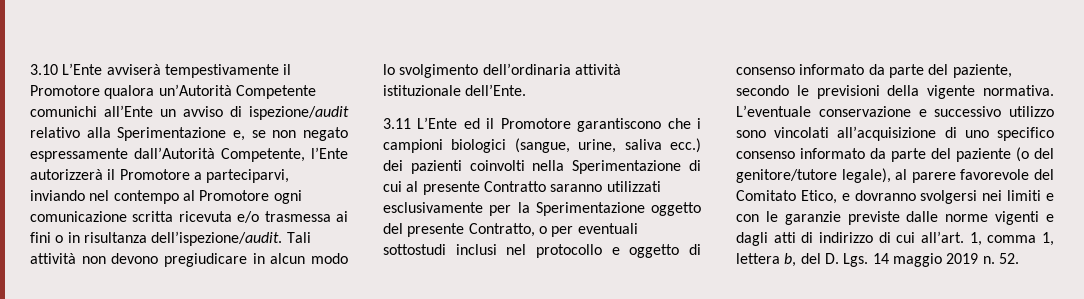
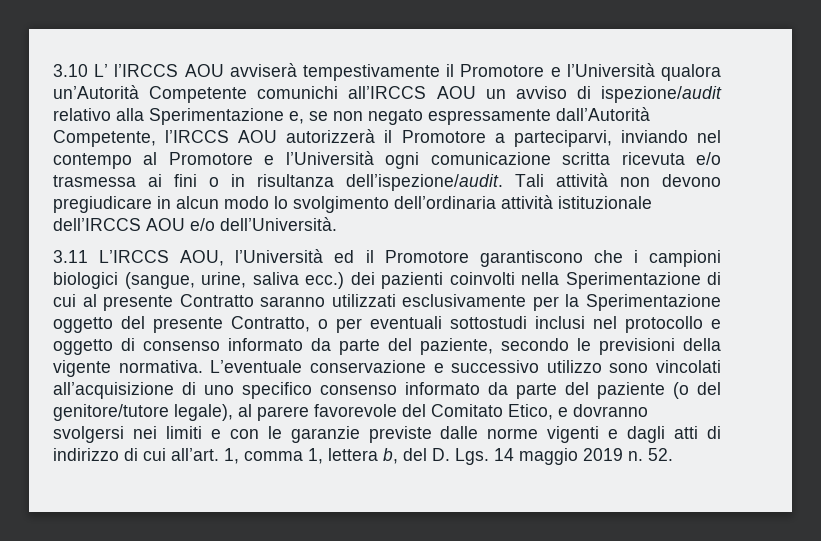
- 3.10 L’Ente avviserà tempestivamente il Promotore qualora un’Autorità Competente comunichi all’Ente un avviso di ispezione/audit relativo alla Sperimentazione e, se non negato espressamente dall’Autorità Competente, l’Ente autorizzerà il Promotore a parteciparvi, inviando nel contempo al Promotore ogni comunicazione scritta ricevuta e/o trasmessa ai fini o in risultanza dell’ispezione/audit.
+ 3.10 L’ l’IRCCS AOU avviserà tempestivamente il Promotore e l’Università qualora un’Autorità Competente comunichi all’IRCCS AOU un avviso di ispezione/audit relativo alla Sperimentazione e, se non negato espressamente dall’Autorità Competente, l’IRCCS AOU autorizzerà il Promotore a parteciparvi, inviando nel contempo al Promotore e l’Università ogni comunicazione scritta ricevuta e/o trasmessa ai fini o in risultanza dell’ispezione/audit.
- Tali attività non devono pregiudicare in alcun modo lo svolgimento dell’ordinaria attività istituzionale dell’Ente.
- 3.11 L’Ente ed il Promotore garantiscono che i campioni biologici (sangue, urine, saliva ecc.) dei pazienti coinvolti nella Sperimentazione di cui al presente Contratto saranno utilizzati esclusivamente per la Sperimentazione oggetto del presente Contratto, o per eventuali sottostudi inclusi nel protocollo e oggetto di consenso informato da parte del paziente, secondo le previsioni della vigente normativa.
+ Tali attività non devono pregiudicare in alcun modo lo svolgimento dell’ordinaria attività istituzionale dell’IRCCS AOU e/o dell’Università.
+ 3.11 L’IRCCS AOU, l’Università ed il Promotore garantiscono che i campioni biologici (sangue, urine, saliva ecc.) dei pazienti coinvolti nella Sperimentazione di cui al presente Contratto saranno utilizzati esclusivamente per la Sperimentazione oggetto del presente Contratto, o per eventuali sottostudi inclusi nel protocollo e oggetto di consenso informato da parte del paziente, secondo le previsioni della vigente normativa.

